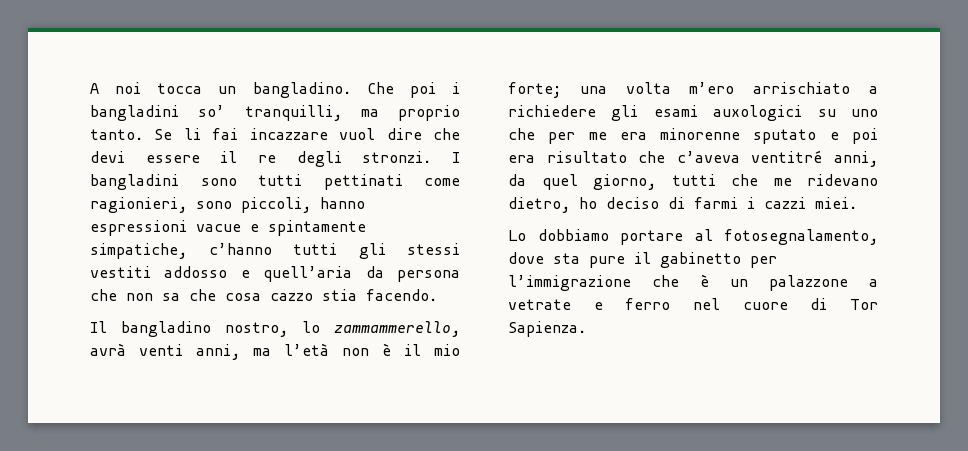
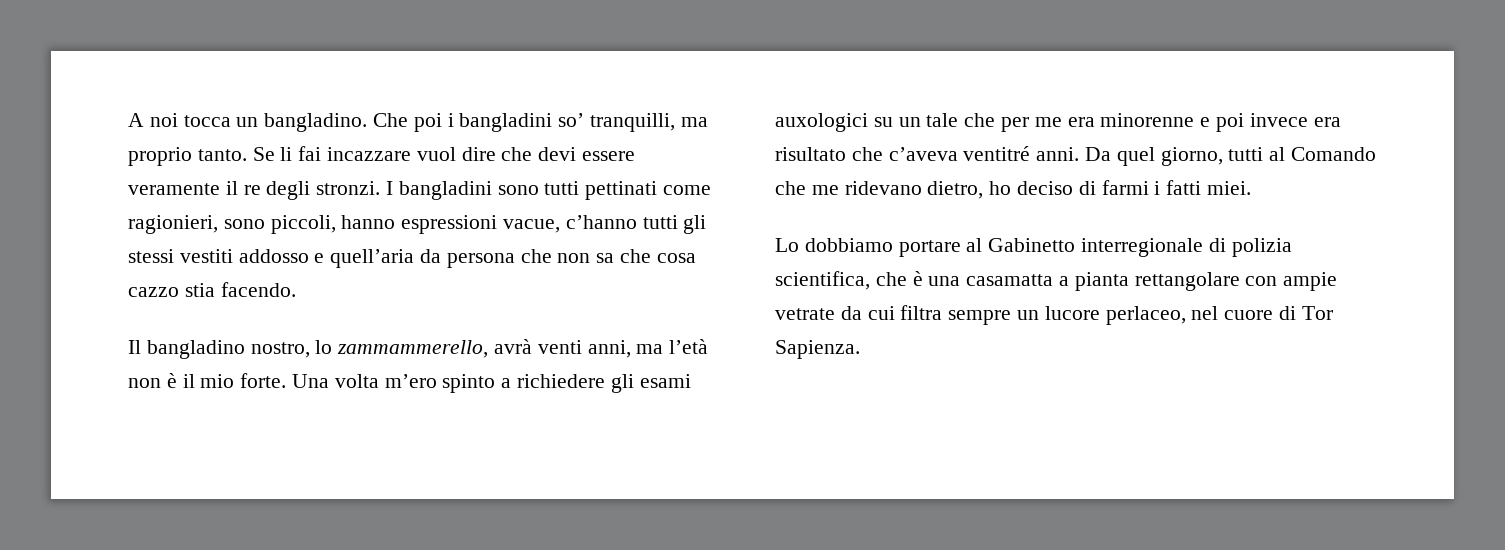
- Se li fai incazzare vuol dire che devi essere il re degli stronzi.
+ Se li fai incazzare vuol dire che devi essere veramente il re degli stronzi.
- I bangladini sono tutti pettinati come ragionieri, sono piccoli, hanno espressioni vacue e spintamente simpatiche, c’hanno tutti gli stessi vestiti addosso e quell’aria da persona che non sa che cosa cazzo stia facendo.
+ I bangladini sono tutti pettinati come ragionieri, sono piccoli, hanno espressioni vacue, c’hanno tutti gli stessi vestiti addosso e quell’aria da persona che non sa che cosa cazzo stia facendo.
- Il bangladino nostro, lo zammammerello, avrà venti anni, ma l’età non è il mio forte; una volta m’ero arrischiato a richiedere gli esami auxologici su uno che per me era minorenne sputato e poi era risultato che c’aveva ventitré anni, da quel giorno, tutti che me ridevano dietro, ho deciso di farmi i cazzi miei.
+ Il bangladino nostro, lo zammammerello, avrà venti anni, ma l’età non è il mio forte. Una volta m’ero spinto a richiedere gli esami auxologici su un tale che per me era minorenne e poi invece era risultato che c’aveva ventitré anni. Da quel giorno, tutti al Comando che me ridevano dietro, ho deciso di farmi i fatti miei.
- Lo dobbiamo portare al fotosegnalamento, dove sta pure il gabinetto per l’immigrazione che è un palazzone a vetrate e ferro nel cuore di Tor Sapienza.
+ Lo dobbiamo portare al Gabinetto interregionale di polizia scientifica, che è una casamatta a pianta rettangolare con ampie vetrate da cui filtra sempre un lucore perlaceo, nel cuore di Tor Sapienza.

